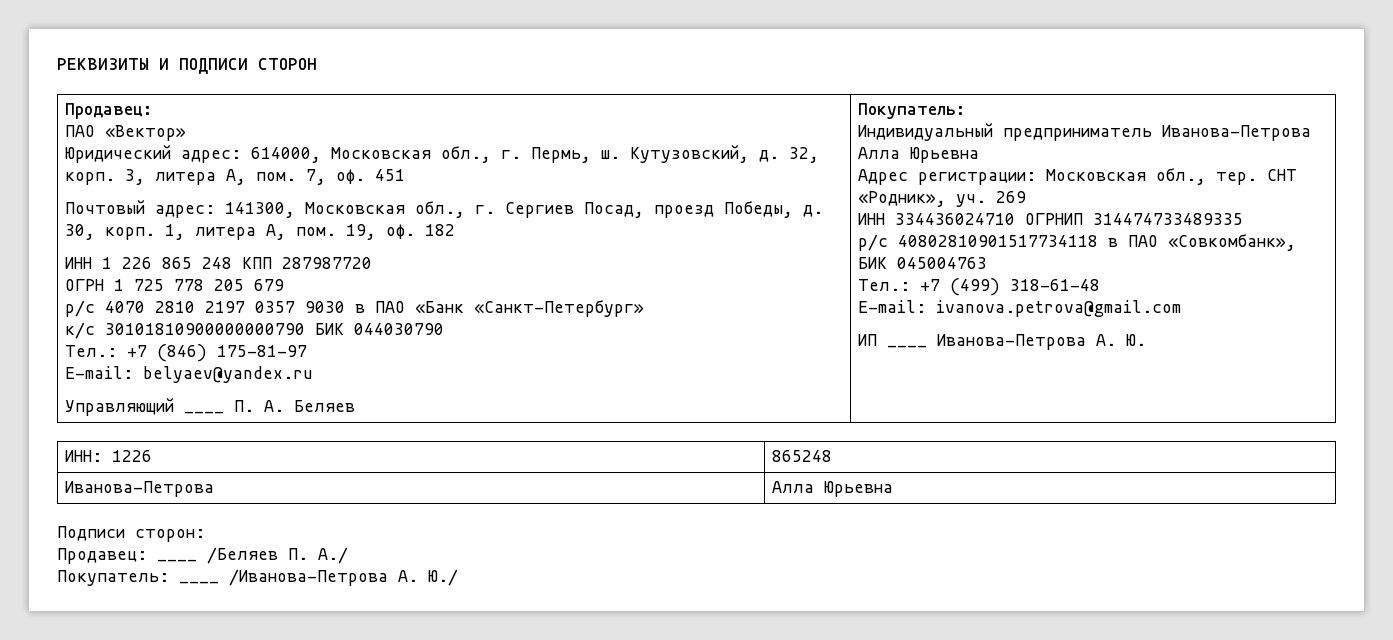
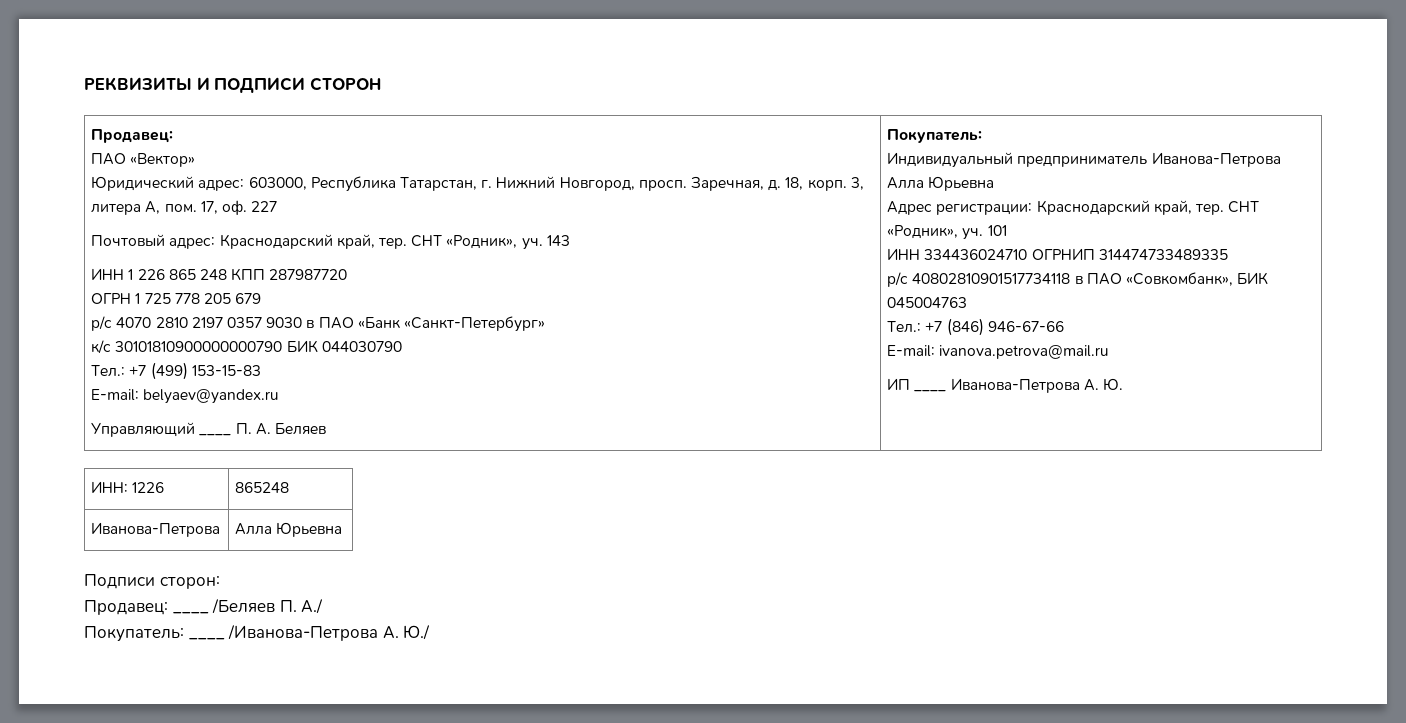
- Юридический адрес: 614000, Московская обл., г. Пермь, ш. Кутузовский, д. 32, корп.
+ Юридический адрес: 603000, Республика Татарстан, г. Нижний Новгород, просп. Заречная, д. 18, корп.
- 7, оф. 451
+ 17, оф. 227
- Почтовый адрес: 141300, Московская обл., г. Сергиев Посад, проезд Победы, д. 30, корп. 1, литера А, пом. 19, оф. 182
+ Почтовый адрес: Краснодарский край, тер. СНТ «Родник», уч. 143
- Тел.: +7 (846) 175-81-97
+ Тел.: +7 (499) 153-15-83
- Адрес регистрации: Московская обл., тер. СНТ «Родник», уч. 269
+ Адрес регистрации: Краснодарский край, тер. СНТ «Родник», уч. 101
- Тел.: +7 (499) 318-61-48
- E-mail: ivanova.petrova@gmail.com
+ Тел.: +7 (846) 946-67-66
+ E-mail: ivanova.petrova@mail.ru

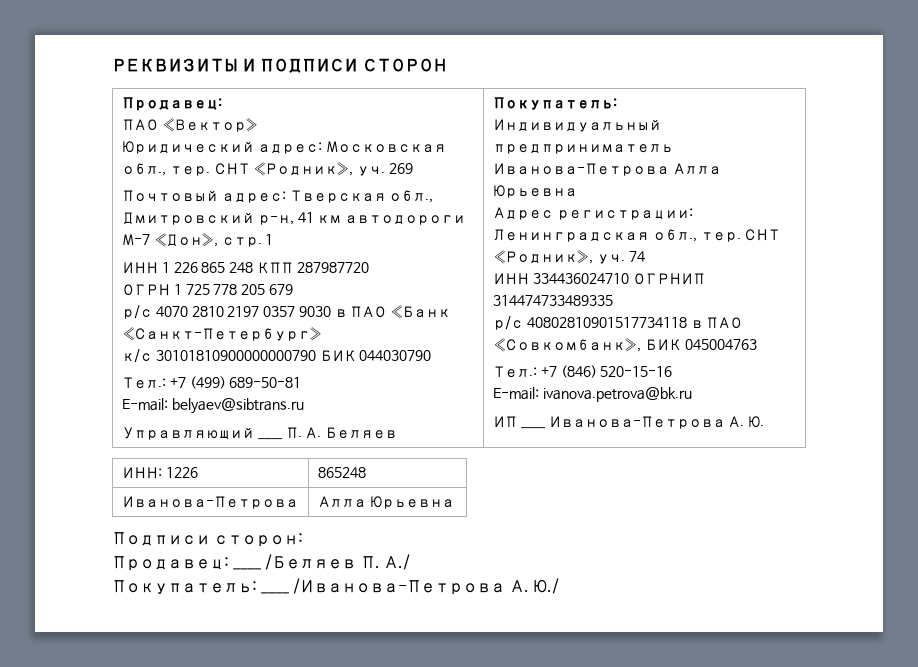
- Юридический адрес: 603000, Республика Татарстан, г. Нижний Новгород, просп. Заречная, д. 18, корп. 3, литера А, пом. 17, оф. 227
- Почтовый адрес: Краснодарский край, тер. СНТ «Родник», уч. 143
+ Юридический адрес: Московская обл., тер. СНТ «Родник», уч. 269
+ Почтовый адрес: Тверская обл., Дмитровский р-н, 41 км автодороги М-7 «Дон», стр. 1
- Тел.: +7 (499) 153-15-83
- E-mail: belyaev@yandex.ru
+ Тел.: +7 (499) 689-50-81
+ E-mail: belyaev@sibtrans.ru
- Адрес регистрации: Краснодарский край, тер. СНТ «Родник», уч. 101
+ Адрес регистрации: Ленинградская обл., тер. СНТ «Родник», уч. 74
- Тел.: +7 (846) 946-67-66
- E-mail: ivanova.petrova@mail.ru
+ Тел.: +7 (846) 520-15-16
+ E-mail: ivanova.petrova@bk.ru

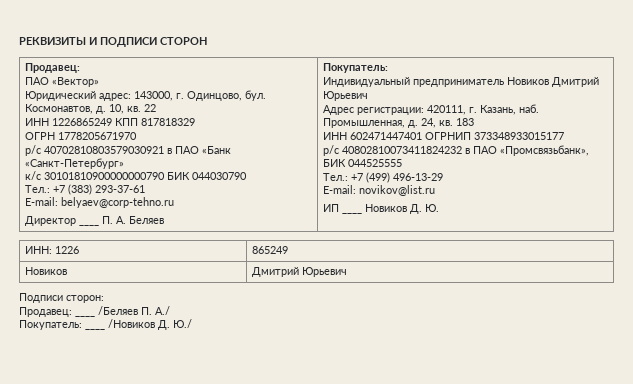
- Юридический адрес: Московская обл., тер. СНТ «Родник», уч. 269
- Почтовый адрес: Тверская обл., Дмитровский р-н, 41 км автодороги М-7 «Дон», стр. 1
- ИНН 1 226 865 248 КПП 287987720
- ОГРН 1 725 778 205 679
- р/с 4070 2810 2197 0357 9030 в ПАО «Банк «Санкт-Петербург»
+ Юридический адрес: 143000, г. Одинцово, бул. Космонавтов, д. 10, кв. 22
+ ИНН 1226865249 КПП 817818329
+ ОГРН 1778205671970
+ р/с 40702810803579030921 в ПАО «Банк «Санкт-Петербург»
- Тел.: +7 (499) 689-50-81
- E-mail: belyaev@sibtrans.ru
- Управляющий ____ П. А. Беляев
+ Тел.: +7 (383) 293-37-61
+ E-mail: belyaev@corp-tehno.ru
+ Директор ____ П. А. Беляев
- Индивидуальный предприниматель Иванова-Петрова Алла Юрьевна
+ Индивидуальный предприниматель Новиков Дмитрий Юрьевич
- Адрес регистрации: Ленинградская обл., тер. СНТ «Родник», уч. 74
- ИНН 334436024710 ОГРНИП 314474733489335
- р/с 40802810901517734118 в ПАО «Совкомбанк», БИК 045004763
- Тел.: +7 (846) 520-15-16
- E-mail: ivanova.petrova@bk.ru
+ Адрес регистрации: 420111, г. Казань, наб. Промышленная, д. 24, кв. 183
+ ИНН 602471447401 ОГРНИП 373348933015177
+ р/с 40802810073411824232 в ПАО «Промсвязьбанк», БИК 044525555
+ Тел.: +7 (499) 496-13-29
+ E-mail: novikov@list.ru
- ИП ____ Иванова-Петрова А. Ю.
+ ИП ____ Новиков Д. Ю.
- ИНН: 1226 | 865248
- Иванова-Петрова | Алла Юрьевна
+ ИНН: 1226 | 865249
+ Новиков | Дмитрий Юрьевич
- Покупатель: ____ /Иванова-Петрова А. Ю./
+ Покупатель: ____ /Новиков Д. Ю./

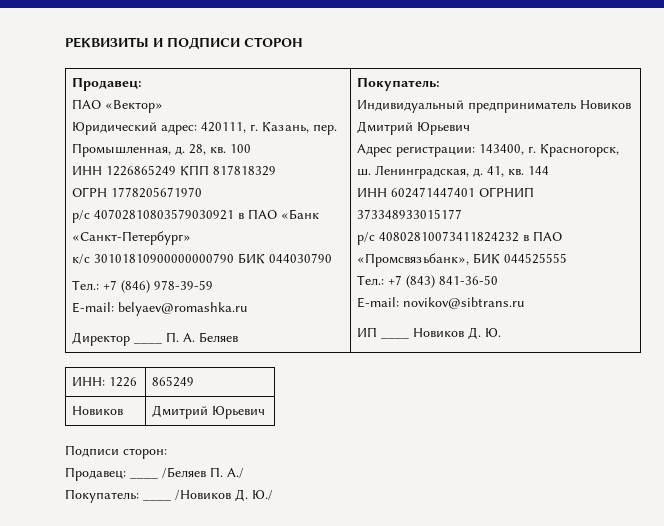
- Юридический адрес: 143000, г. Одинцово, бул. Космонавтов, д. 10, кв. 22
+ Юридический адрес: 420111, г. Казань, пер. Промышленная, д. 28, кв. 100
- Тел.: +7 (383) 293-37-61
- E-mail: belyaev@corp-tehno.ru
+ Тел.: +7 (846) 978-39-59
+ E-mail: belyaev@romashka.ru
- Адрес регистрации: 420111, г. Казань, наб. Промышленная, д. 24, кв. 183
+ Адрес регистрации: 143400, г. Красногорск, ш. Ленинградская, д. 41, кв. 144
- Тел.: +7 (499) 496-13-29
- E-mail: novikov@list.ru
+ Тел.: +7 (843) 841-36-50
+ E-mail: novikov@sibtrans.ru

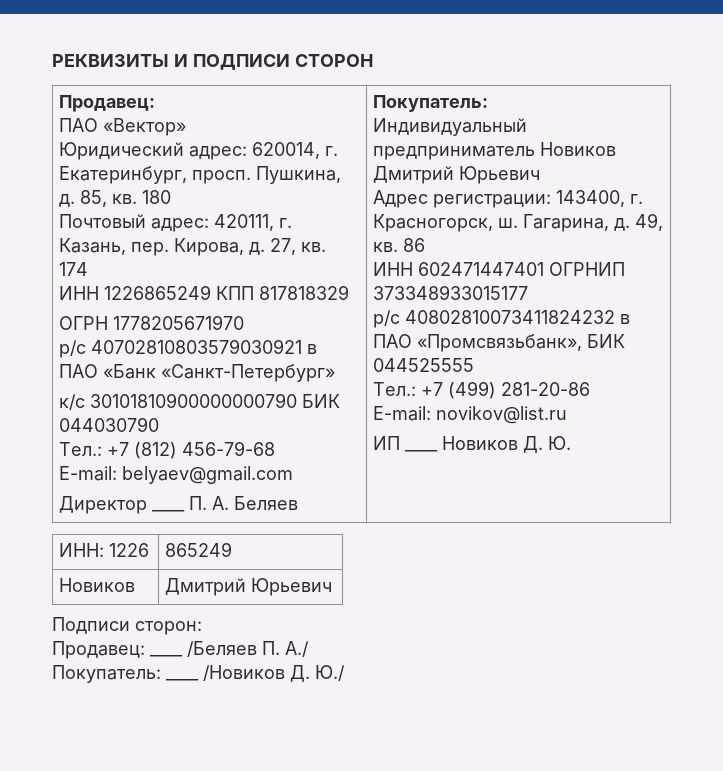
- Юридический адрес: 420111, г. Казань, пер. Промышленная, д. 28, кв. 100
+ Юридический адрес: 620014, г. Екатеринбург, просп. Пушкина, д. 85, кв. 180
+ Почтовый адрес: 420111, г. Казань, пер. Кирова, д. 27, кв. 174
- Тел.: +7 (846) 978-39-59
- E-mail: belyaev@romashka.ru
+ Тел.: +7 (812) 456-79-68
+ E-mail: belyaev@gmail.com
- Ленинградская, д. 41, кв. 144
+ Гагарина, д. 49, кв. 86
- Тел.: +7 (843) 841-36-50
- E-mail: novikov@sibtrans.ru
+ Тел.: +7 (499) 281-20-86
+ E-mail: novikov@list.ru

